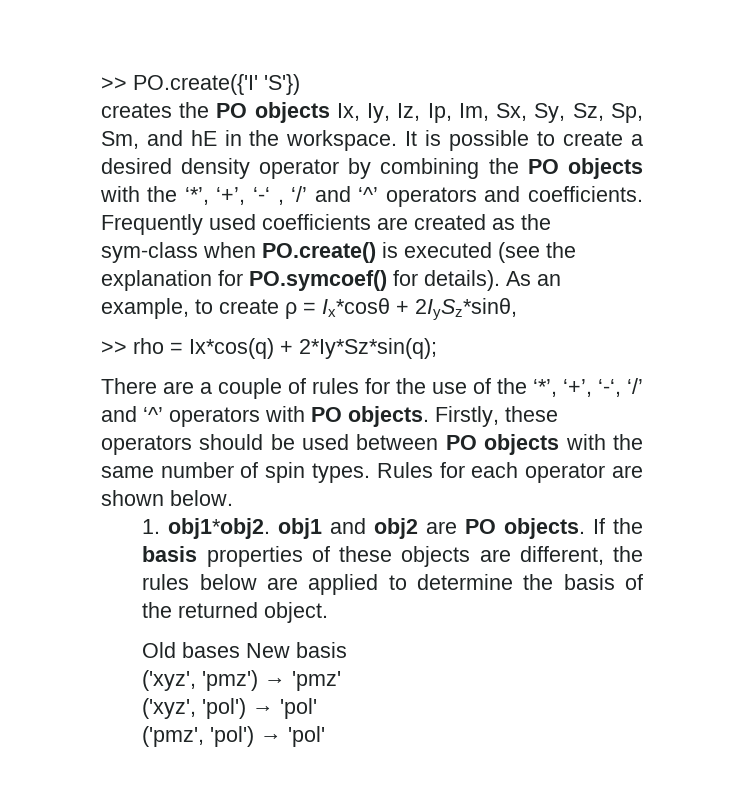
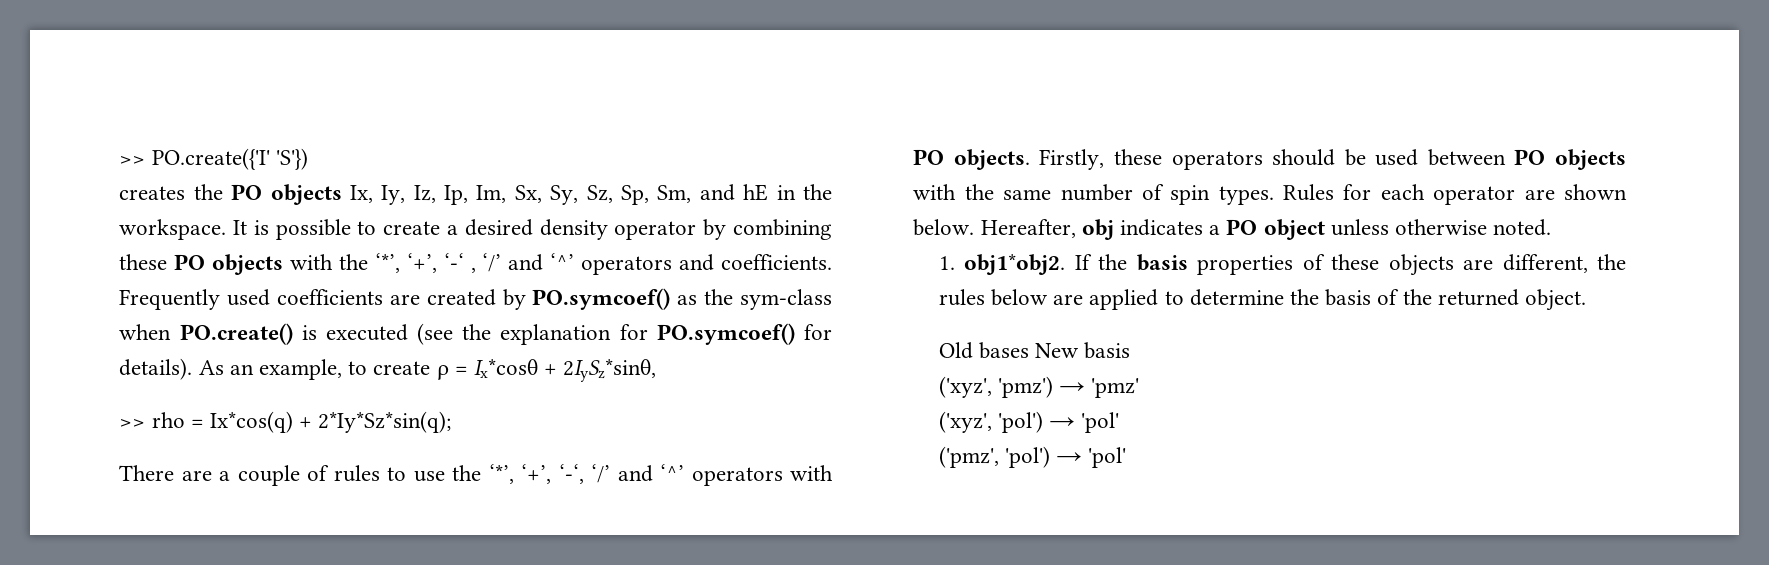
- It is possible to create a desired density operator by combining the PO objects with the ‘*’, ‘+’, ‘-‘ , ‘/’ and ‘^’ operators and coefficients.
+ It is possible to create a desired density operator by combining these PO objects with the ‘*’, ‘+’, ‘-‘ , ‘/’ and ‘^’ operators and coefficients.
- Frequently used coefficients are created as the sym-class when PO.create() is executed (see the explanation for PO.symcoef() for details).
+ Frequently used coefficients are created by PO.symcoef() as the sym-class when PO.create() is executed (see the explanation for PO.symcoef() for details).
- There are a couple of rules for the use of the ‘*’, ‘+’, ‘-‘, ‘/’ and ‘^’ operators with PO objects.
+ There are a couple of rules to use the ‘*’, ‘+’, ‘-‘, ‘/’ and ‘^’ operators with PO objects.
- Rules for each operator are shown below.
- 1. obj1*obj2. obj1 and obj2 are PO objects.
+ Rules for each operator are shown below. Hereafter, obj indicates a PO object unless otherwise noted.
+ 1. obj1*obj2.

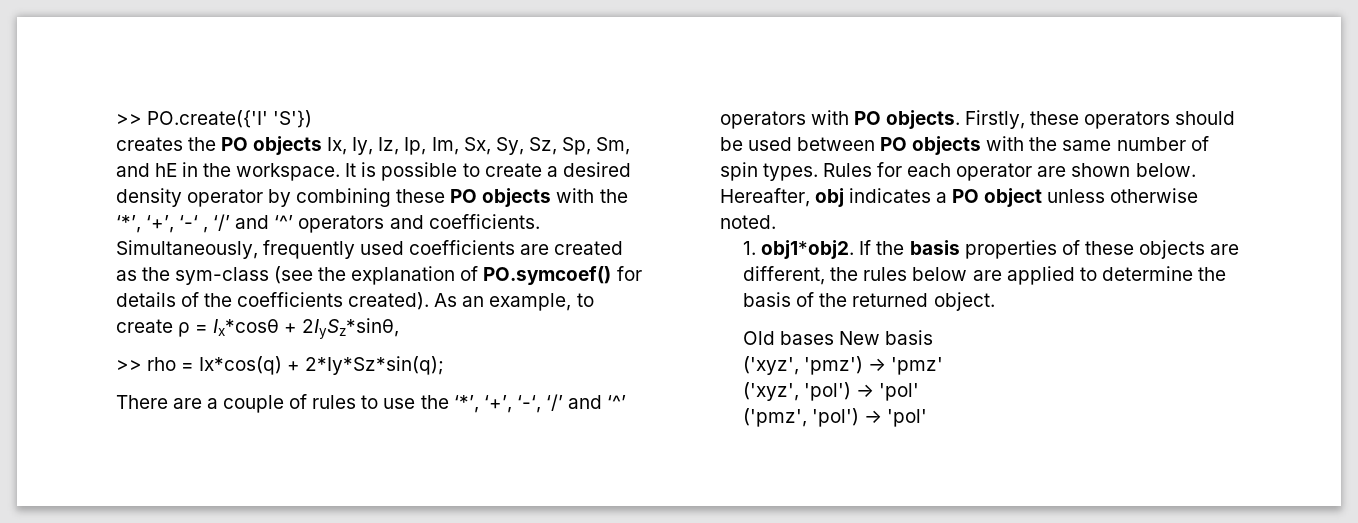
- Frequently used coefficients are created by PO.symcoef() as the sym-class when PO.create() is executed (see the explanation for PO.symcoef() for details).
+ Simultaneously, frequently used coefficients are created as the sym-class (see the explanation of PO.symcoef() for details of the coefficients created).

